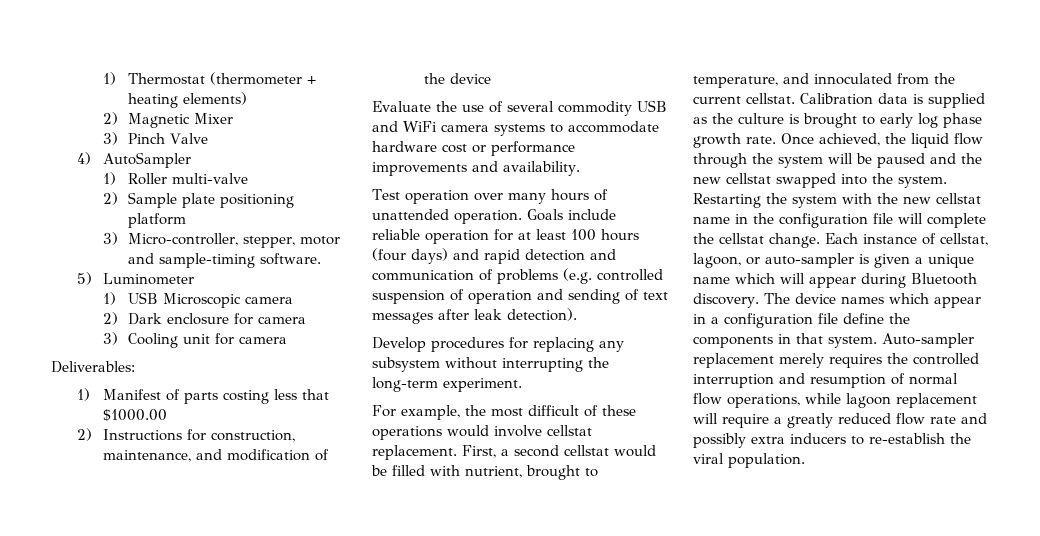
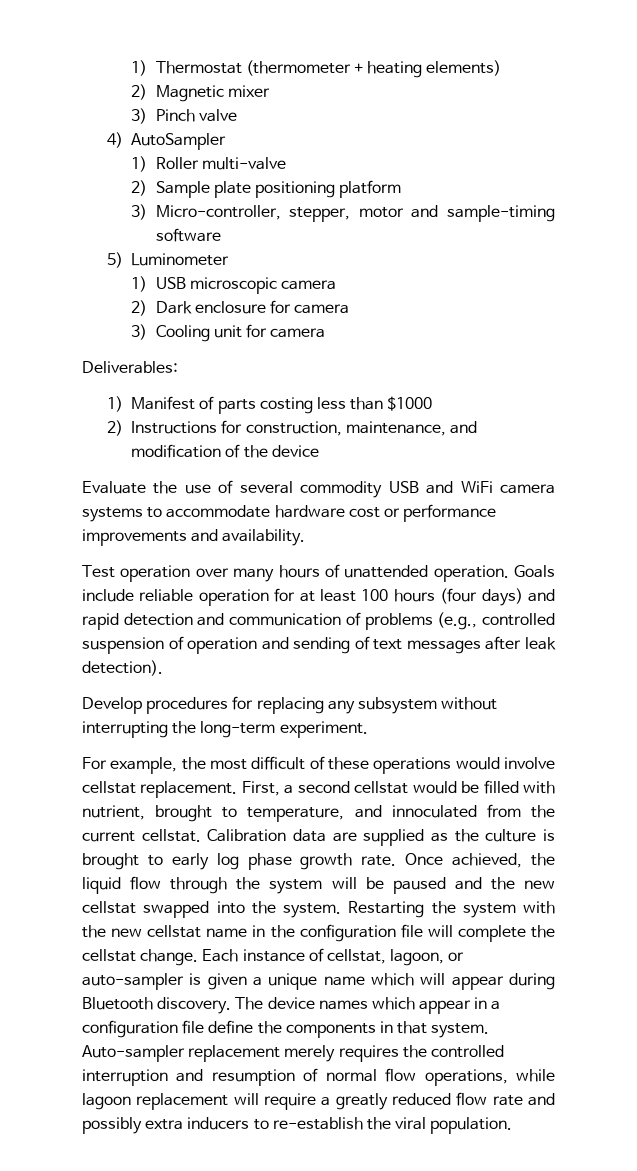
- 2) Magnetic Mixer
+ 2) Magnetic mixer
- 3) Pinch Valve
+ 3) Pinch valve
- 3) Micro-controller, stepper, motor and sample-timing software.
+ 3) Micro-controller, stepper, motor and sample-timing software
- 1) USB Microscopic camera
+ 1) USB microscopic camera
- 1) Manifest of parts costing less that $1000.00
+ 1) Manifest of parts costing less than $1000
- Goals include reliable operation for at least 100 hours (four days) and rapid detection and communication of problems (e.g. controlled suspension of operation and sending of text messages after leak detection).
+ Goals include reliable operation for at least 100 hours (four days) and rapid detection and communication of problems (e.g., controlled suspension of operation and sending of text messages after leak detection).
- Calibration data is supplied as the culture is brought to early log phase growth rate.
+ Calibration data are supplied as the culture is brought to early log phase growth rate.

